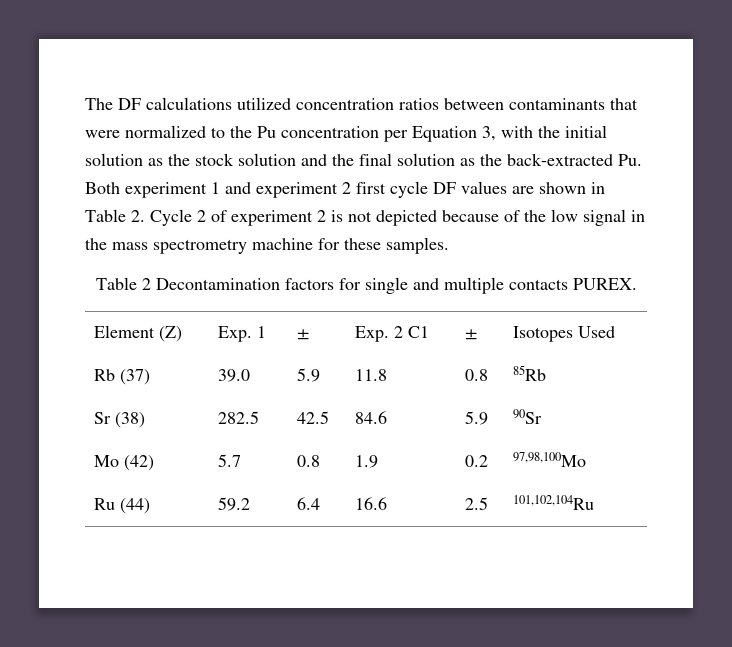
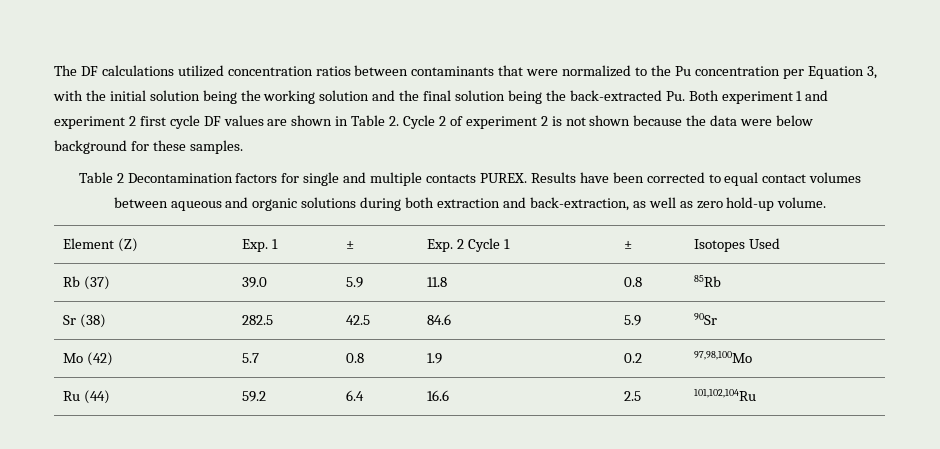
- The DF calculations utilized concentration ratios between contaminants that were normalized to the Pu concentration per Equation 3, with the initial solution as the stock solution and the final solution as the back-extracted Pu. Both experiment 1 and experiment 2 first cycle DF values are shown in Table 2. Cycle 2 of experiment 2 is not depicted because of the low signal in the mass spectrometry machine for these samples.
+ The DF calculations utilized concentration ratios between contaminants that were normalized to the Pu concentration per Equation 3, with the initial solution being the working solution and the final solution being the back-extracted Pu. Both experiment 1 and experiment 2 first cycle DF values are shown in Table 2. Cycle 2 of experiment 2 is not shown because the data were below background for these samples.
+ Results have been corrected to equal contact volumes between aqueous and organic solutions during both extraction and back-extraction, as well as zero hold-up volume.
- Element (Z) | Exp. 1 | ± | Exp. 2 C1 | ± | Isotopes Used
+ Element (Z) | Exp. 1 | ± | Exp. 2 Cycle 1 | ± | Isotopes Used

